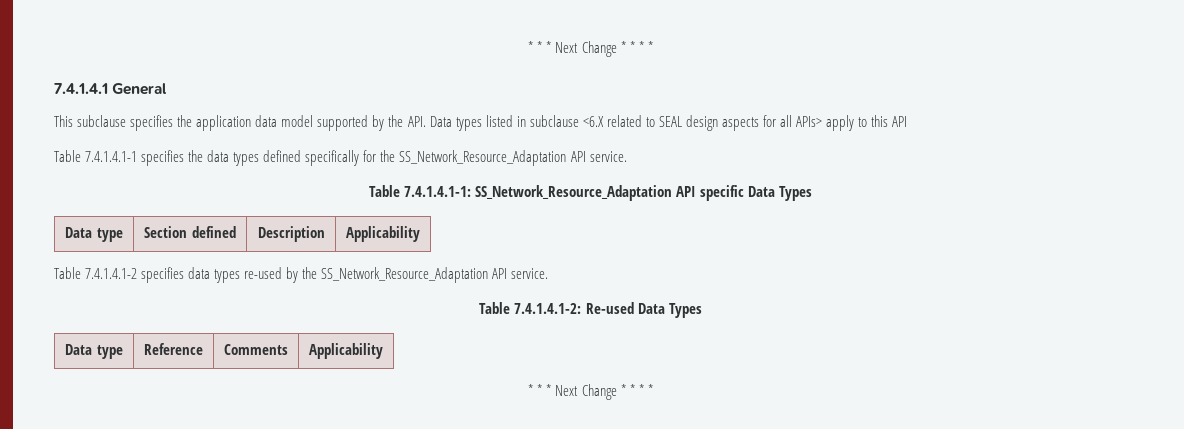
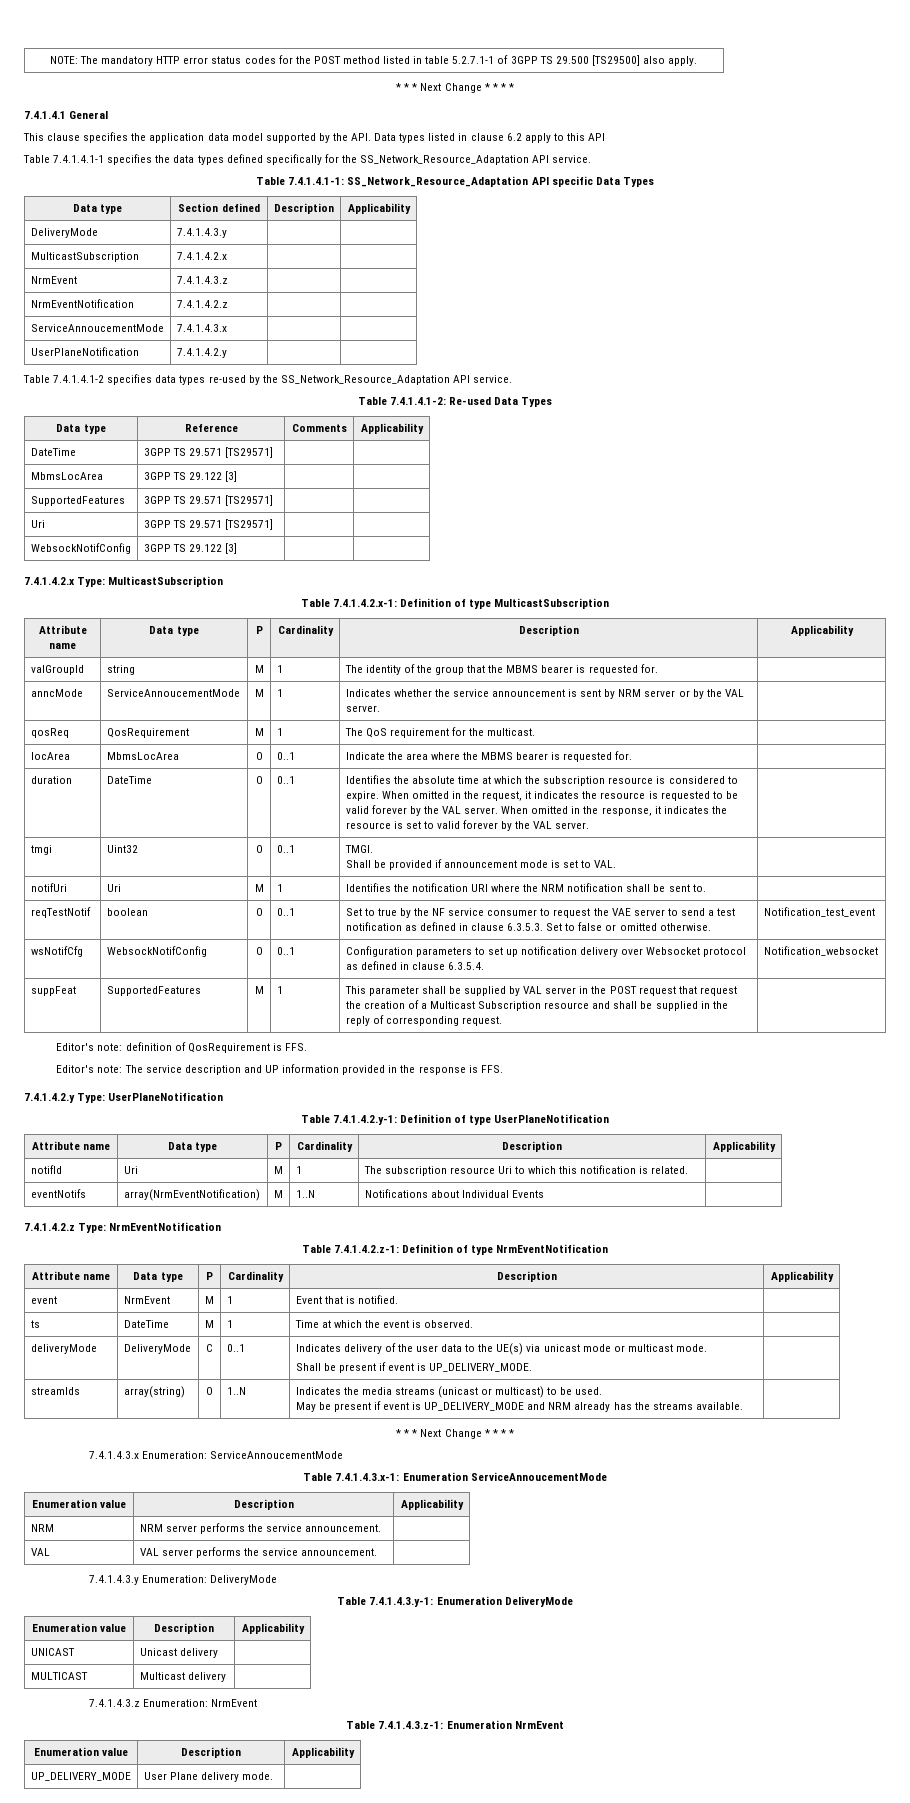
+ NOTE: The mandatory HTTP error status codes for the POST method listed in table 5.2.7.1-1 of 3GPP TS 29.500 [TS29500] also apply.
- This subclause specifies the application data model supported by the API. Data types listed in subclause <6.X related to SEAL design aspects for all APIs> apply to this API
+ This clause specifies the application data model supported by the API. Data types listed in clause 6.2 apply to this API
+ DeliveryMode | 7.4.1.4.3.y | |
+ MulticastSubscription | 7.4.1.4.2.x | |
+ NrmEvent | 7.4.1.4.3.z | |
+ NrmEventNotification | 7.4.1.4.2.z | |
+ ServiceAnnoucementMode | 7.4.1.4.3.x | |
+ UserPlaneNotification | 7.4.1.4.2.y | |
  Data type | Reference | Comments | Applicability
+ DateTime | 3GPP TS 29.571 [TS29571] | |
+ MbmsLocArea | 3GPP TS 29.122 [3] | |
+ SupportedFeatures | 3GPP TS 29.571 [TS29571] | |
+ Uri | 3GPP TS 29.571 [TS29571] | |
+ WebsockNotifConfig | 3GPP TS 29.122 [3] | |
+ 7.4.1.4.2.x Type: MulticastSubscription
+ Table 7.4.1.4.2.x-1: Definition of type MulticastSubscription
+ Attribute name | Data type | P | Cardinality | Description | Applicability
+ valGroupId | string | M | 1 | The identity of the group that the MBMS bearer is requested for. |
+ anncMode | ServiceAnnoucementMode | M | 1 | Indicates whether the service announcement is sent by NRM server or by the VAL server. |
+ qosReq | QosRequirement | M | 1 | The QoS requirement for the multicast. |
+ locArea | MbmsLocArea | O | 0..1 | Indicate the area where the MBMS bearer is requested for. |
+ duration | DateTime | O | 0..1 | Identifies the absolute time at which the subscription resource is considered to expire. When omitted in the request, it indicates the resource is requested to be valid forever by the VAL server. When omitted in the response, it indicates the resource is set to valid forever by the VAL server. |
+ tmgi | Uint32 | O | 0..1 | TMGI.
+ Shall be provided if announcement mode is set to VAL. |
+ notifUri | Uri | M | 1 | Identifies the notification URI where the NRM notification shall be sent to. |
+ reqTestNotif | boolean | O | 0..1 | Set to true by the NF service consumer to request the VAE server to send a test notification as defined in clause 6.3.5.3. Set to false or omitted otherwise. | Notification_test_event
+ wsNotifCfg | WebsockNotifConfig | O | 0..1 | Configuration parameters to set up notification delivery over Websocket protocol as defined in clause 6.3.5.4. | Notification_websocket
+ suppFeat | SupportedFeatures | M | 1 | This parameter shall be supplied by VAL server in the POST request that request the creation of a Multicast Subscription resource and shall be supplied in the reply of corresponding request. |
+ Editor's note: definition of QosRequirement is FFS.
+ Editor's note: The service description and UP information provided in the response is FFS.
+ 7.4.1.4.2.y Type: UserPlaneNotification
+ Table 7.4.1.4.2.y-1: Definition of type UserPlaneNotification
+ Attribute name | Data type | P | Cardinality | Description | Applicability
+ notifId | Uri | M | 1 | The subscription resource Uri to which this notification is related. |
+ eventNotifs | array(NrmEventNotification) | M | 1..N | Notifications about Individual Events |
+ 7.4.1.4.2.z Type: NrmEventNotification
+ Table 7.4.1.4.2.z-1: Definition of type NrmEventNotification
+ Attribute name | Data type | P | Cardinality | Description | Applicability
+ event | NrmEvent | M | 1 | Event that is notified. |
+ ts | DateTime | M | 1 | Time at which the event is observed. |
+ deliveryMode | DeliveryMode | C | 0..1 | Indicates delivery of the user data to the UE(s) via unicast mode or multicast mode.
+ Shall be present if event is UP_DELIVERY_MODE. |
+ streamIds | array(string) | O | 1..N | Indicates the media streams (unicast or multicast) to be used.
+ May be present if event is UP_DELIVERY_MODE and NRM already has the streams available. |
  * * * Next Change * * * *
+ 7.4.1.4.3.x Enumeration: ServiceAnnoucementMode
+ Table 7.4.1.4.3.x-1: Enumeration ServiceAnnoucementMode
+ Enumeration value | Description | Applicability
+ NRM | NRM server performs the service announcement. |
+ VAL | VAL server performs the service announcement. |
+ 7.4.1.4.3.y Enumeration: DeliveryMode
+ Table 7.4.1.4.3.y-1: Enumeration DeliveryMode
+ Enumeration value | Description | Applicability
+ UNICAST | Unicast delivery |
+ MULTICAST | Multicast delivery |
+ 7.4.1.4.3.z Enumeration: NrmEvent
+ Table 7.4.1.4.3.z-1: Enumeration NrmEvent
+ Enumeration value | Description | Applicability
+ UP_DELIVERY_MODE | User Plane delivery mode. |

